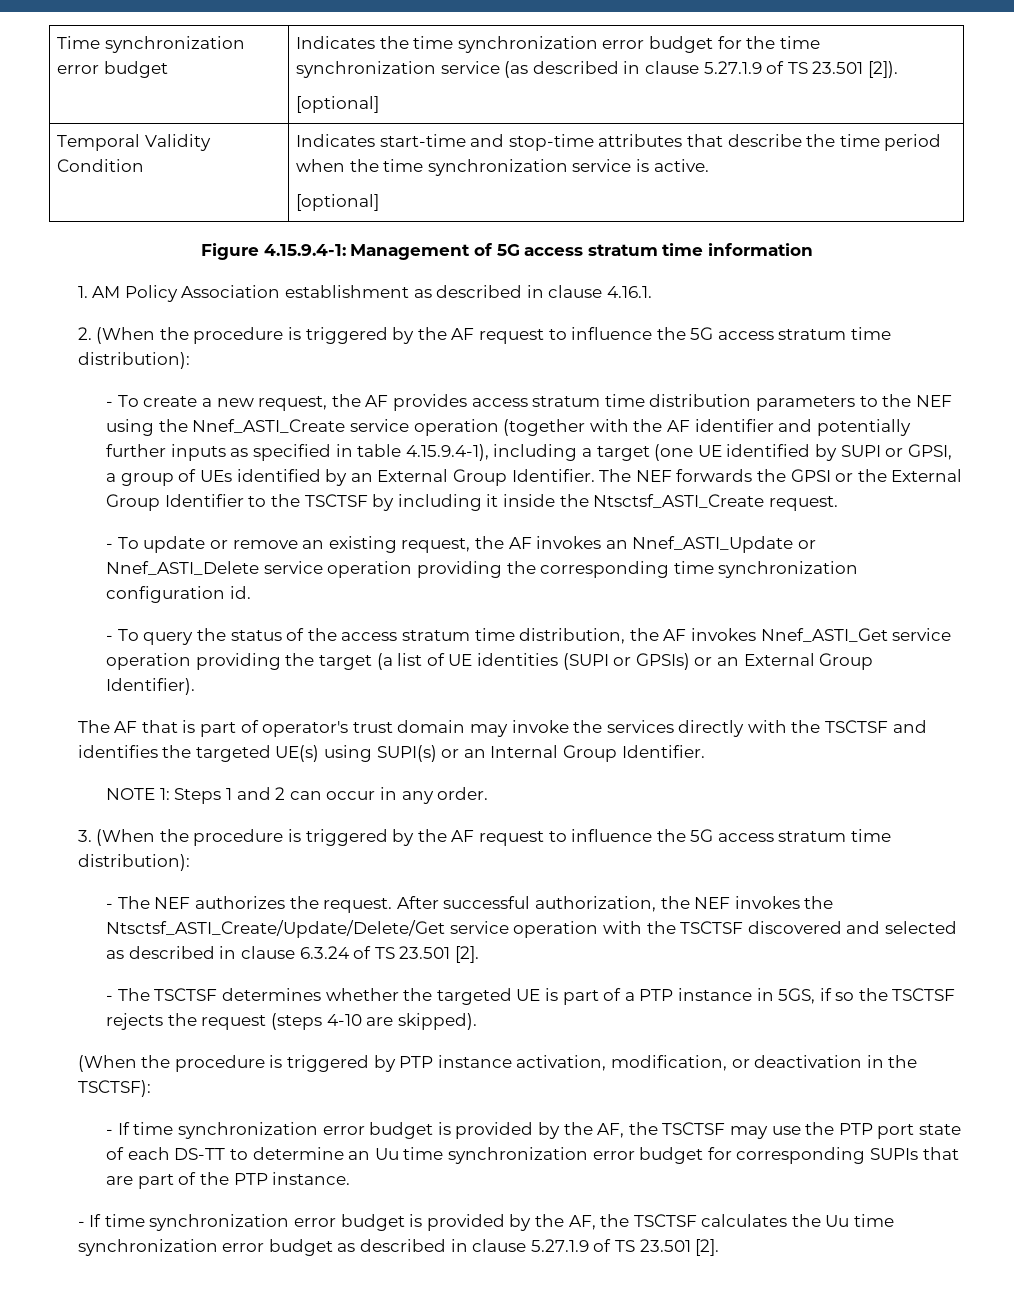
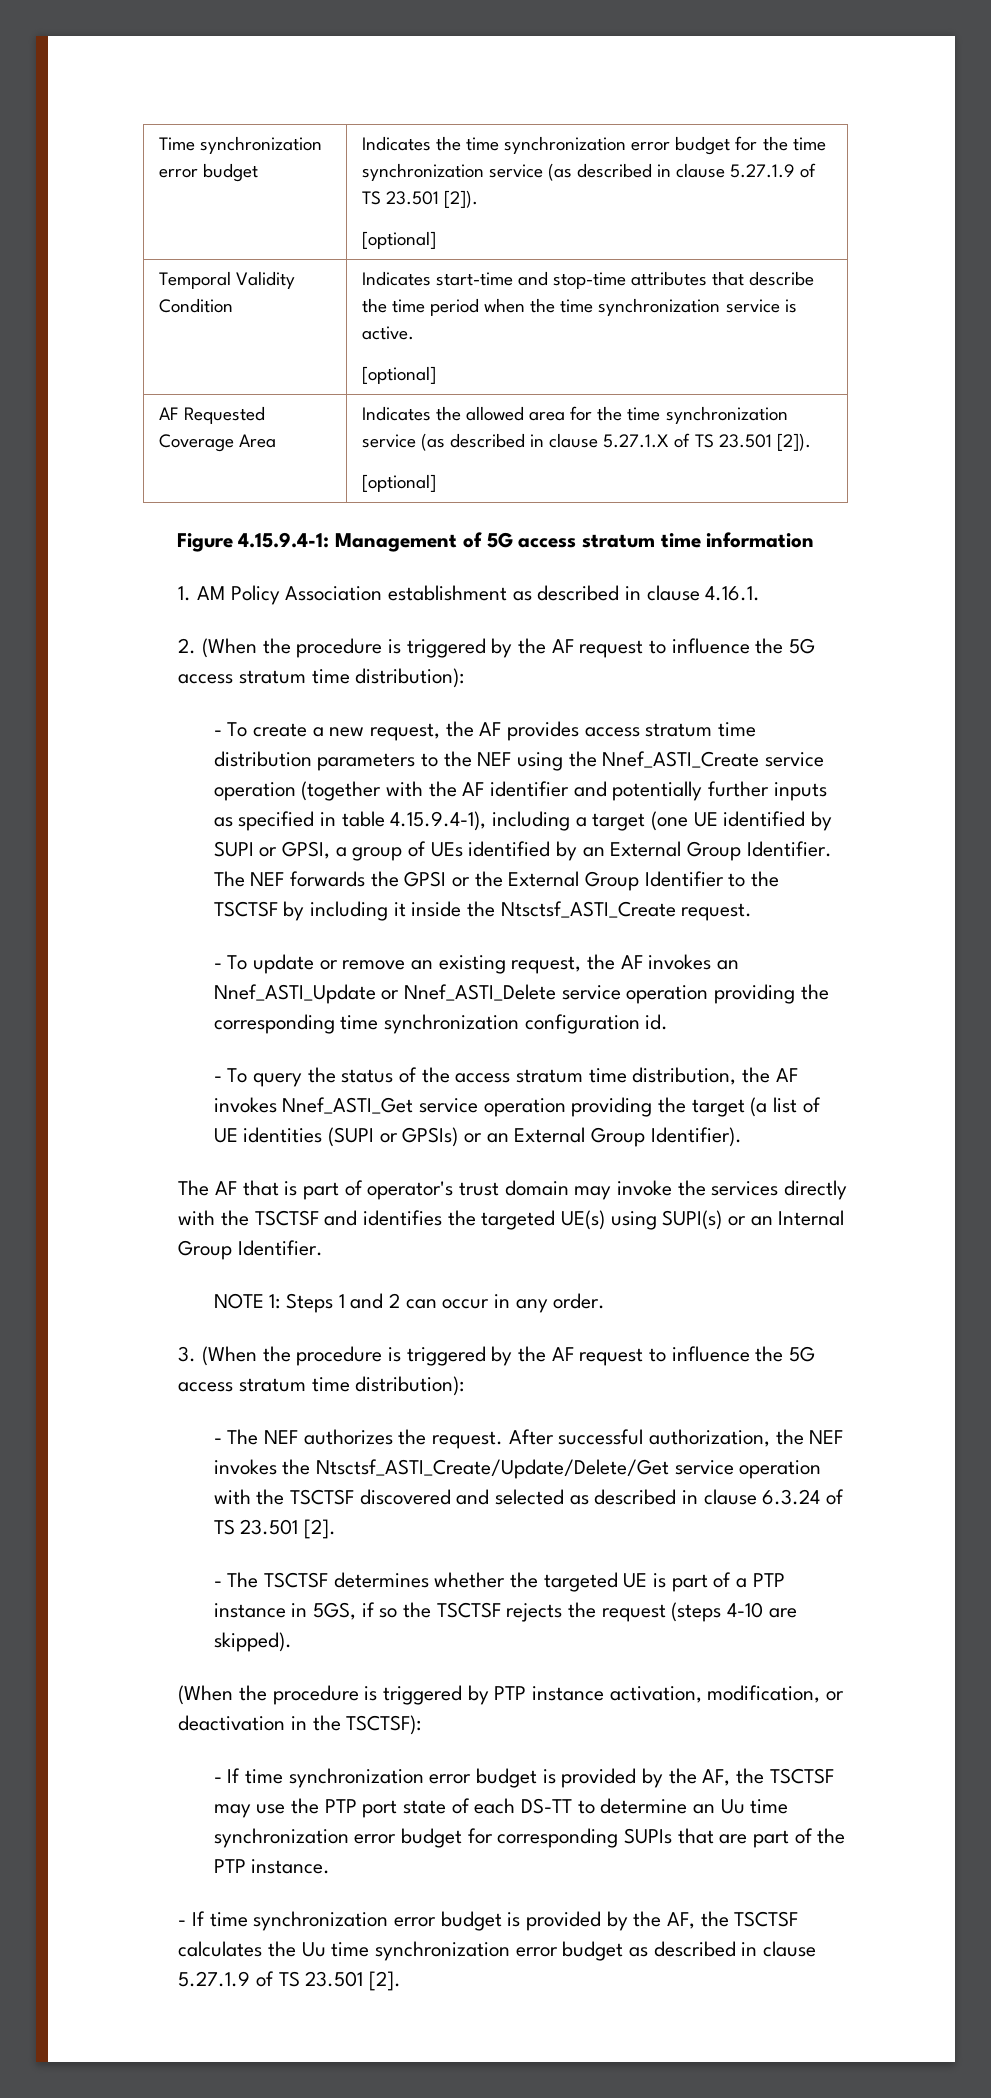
+ AF Requested Coverage Area | Indicates the allowed area for the time synchronization service (as described in clause 5.27.1.X of TS 23.501 [2]).
+ [optional]

